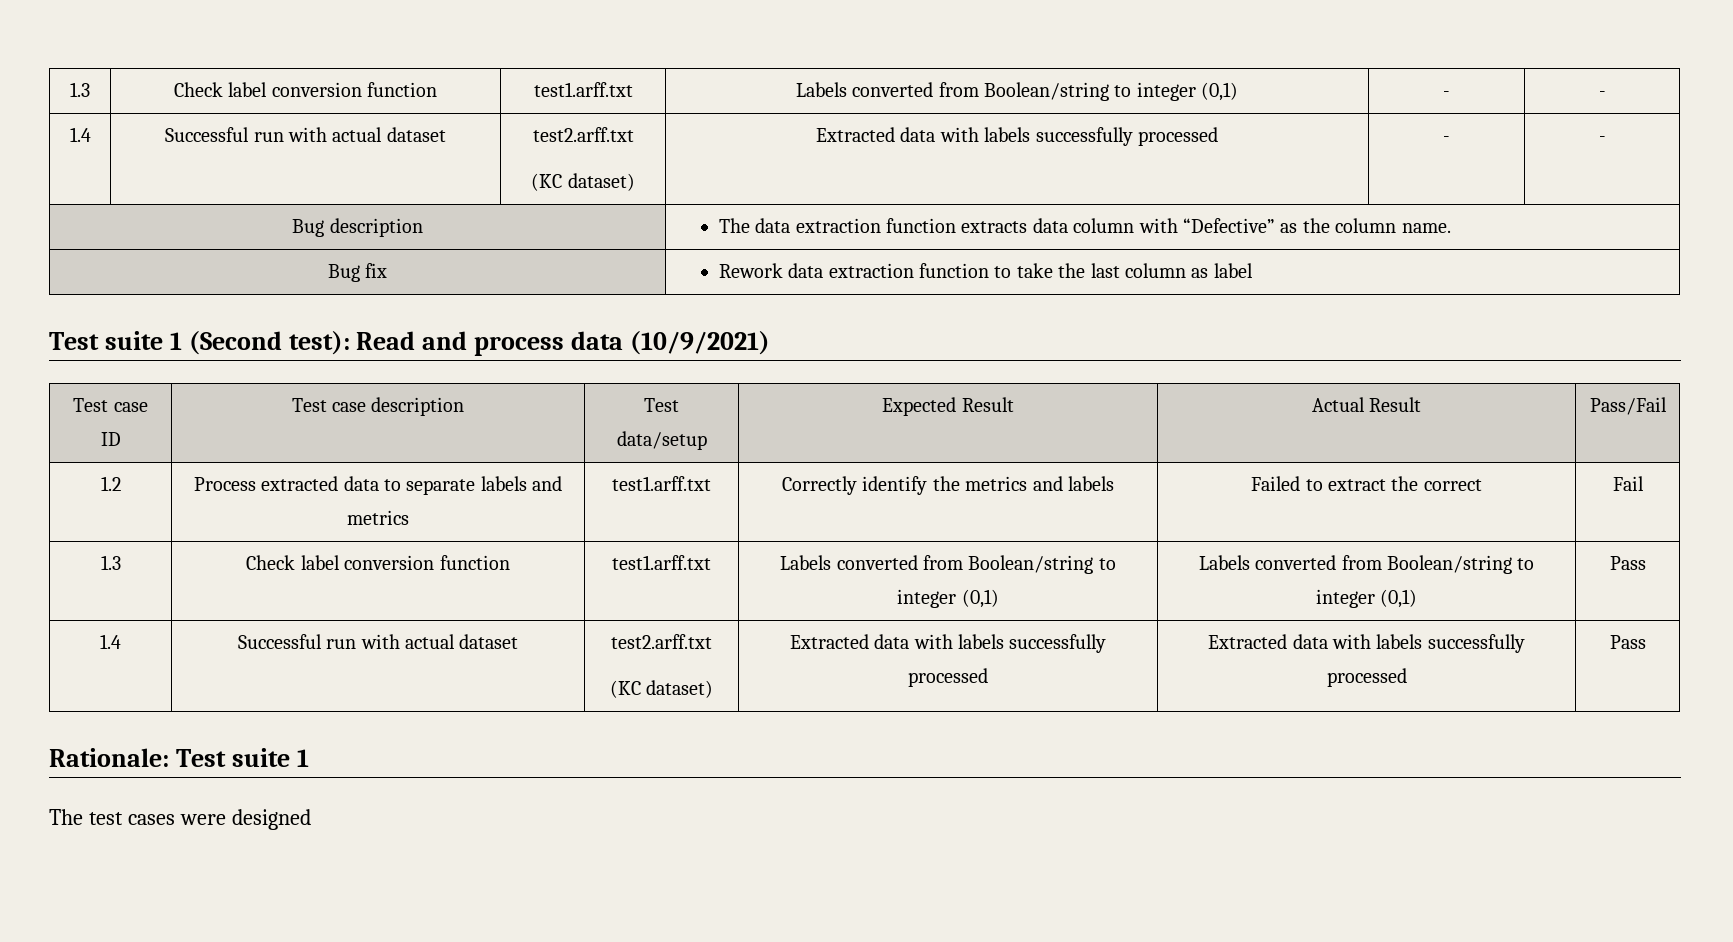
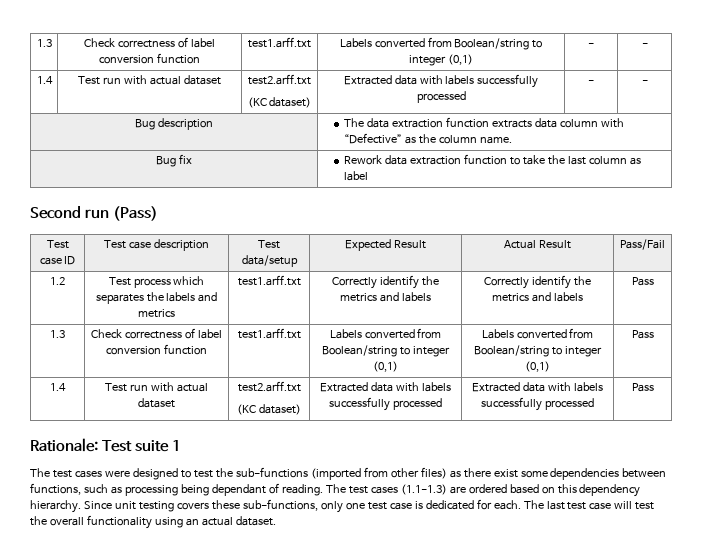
- 1.3 | Check label conversion function | test1.arff.txt | Labels converted from Boolean/string to integer (0,1) | - | -
- 1.4 | Successful run with actual dataset | test2.arff.txt
+ 1.3 | Check correctness of label conversion function | test1.arff.txt | Labels converted from Boolean/string to integer (0,1) | - | -
+ 1.4 | Test run with actual dataset | test2.arff.txt
- Test suite 1 (Second test): Read and process data (10/9/2021)
+ Second run (Pass)
- 1.2 | Process extracted data to separate labels and metrics | test1.arff.txt | Correctly identify the metrics and labels | Failed to extract the correct | Fail
- 1.3 | Check label conversion function | test1.arff.txt | Labels converted from Boolean/string to integer (0,1) | Labels converted from Boolean/string to integer (0,1) | Pass
- 1.4 | Successful run with actual dataset | test2.arff.txt
+ 1.2 | Test process which separates the labels and metrics | test1.arff.txt | Correctly identify the metrics and labels | Correctly identify the metrics and labels | Pass
+ 1.3 | Check correctness of label conversion function | test1.arff.txt | Labels converted from Boolean/string to integer (0,1) | Labels converted from Boolean/string to integer (0,1) | Pass
+ 1.4 | Test run with actual dataset | test2.arff.txt
- The test cases were designed
+ The test cases were designed to test the sub-functions (imported from other files) as there exist some dependencies between functions, such as processing being dependant of reading. The test cases (1.1-1.3) are ordered based on this dependency hierarchy. Since unit testing covers these sub-functions, only one test case is dedicated for each. The last test case will test the overall functionality using an actual dataset.

